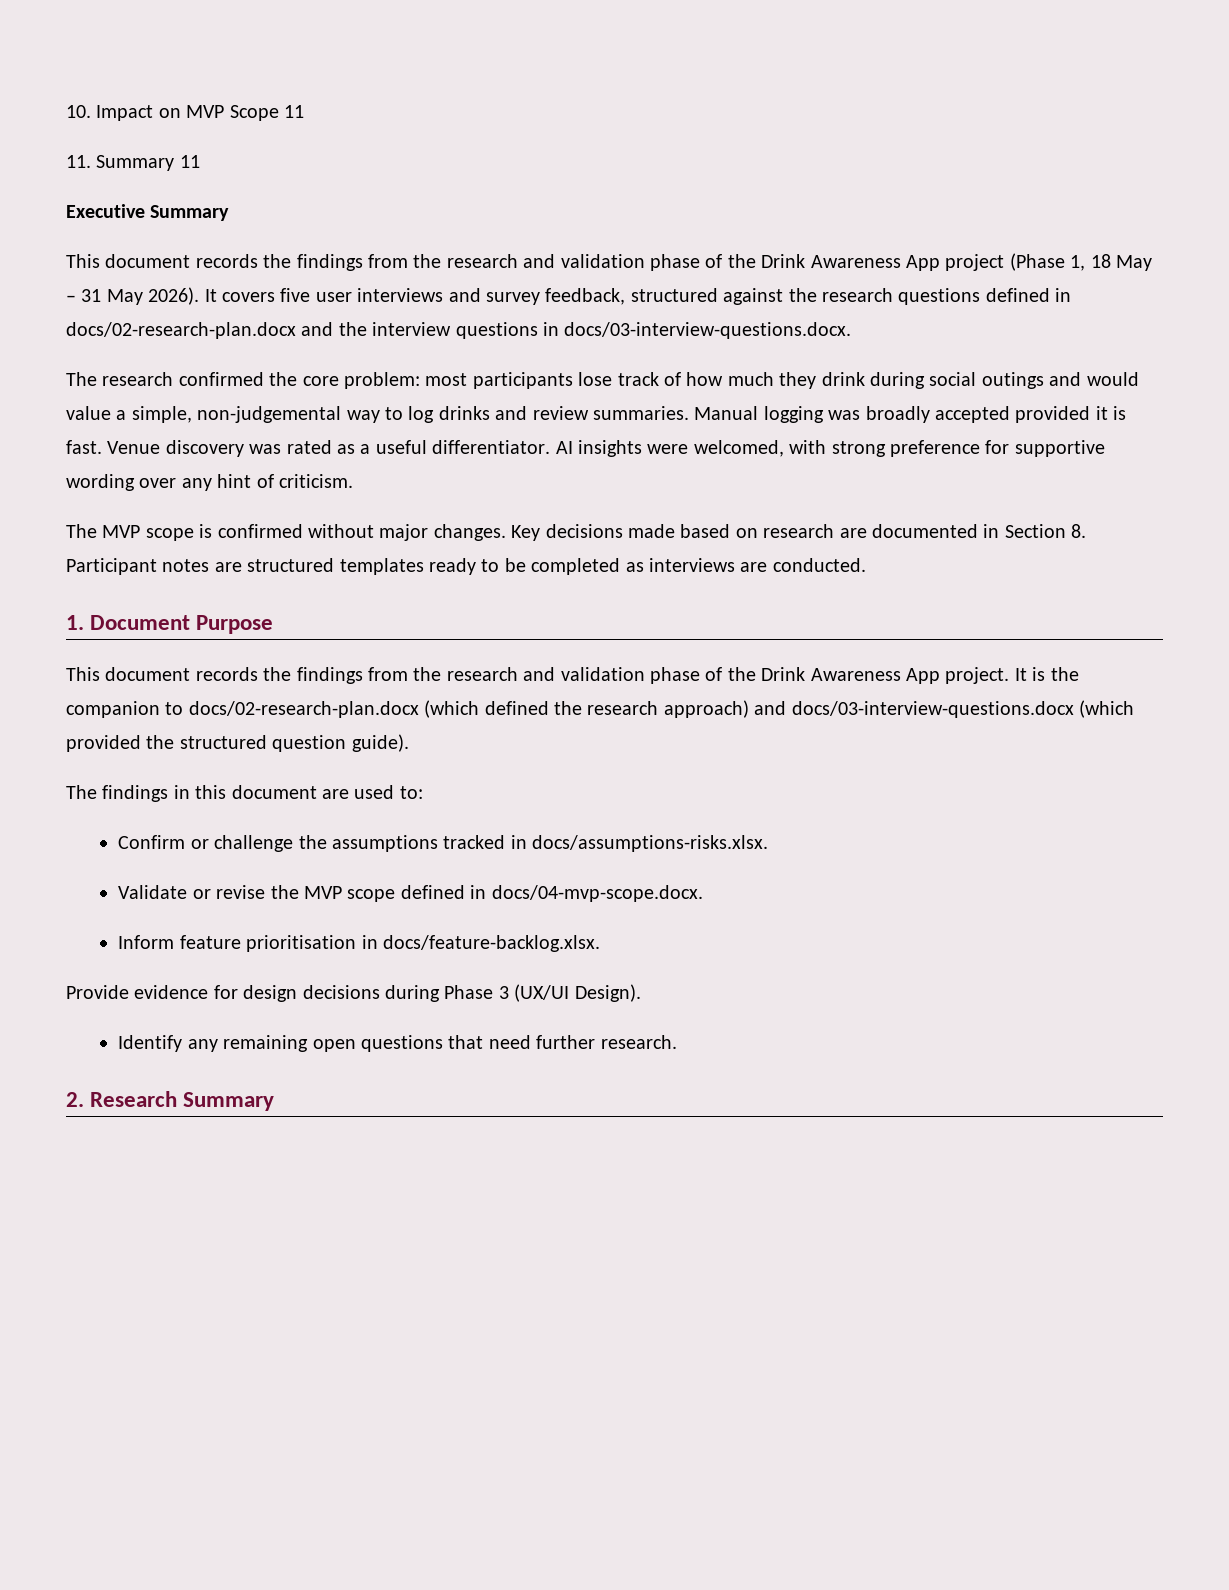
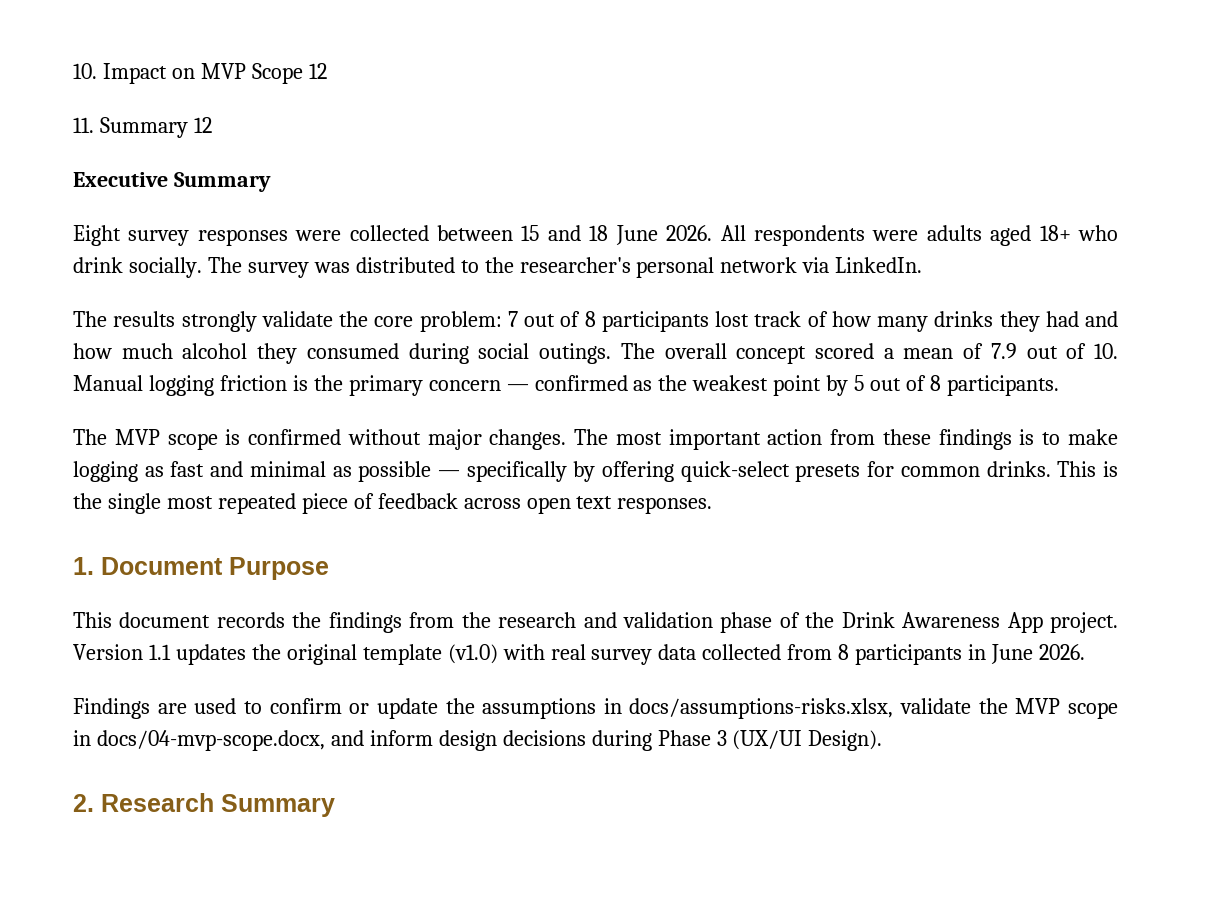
- 10. Impact on MVP Scope 11
+ 10. Impact on MVP Scope 12
- 11. Summary 11
+ 11. Summary 12
- This document records the findings from the research and validation phase of the Drink Awareness App project (Phase 1, 18 May – 31 May 2026). It covers five user interviews and survey feedback, structured against the research questions defined in docs/02-research-plan.docx and the interview questions in docs/03-interview-questions.docx.
- The research confirmed the core problem: most participants lose track of how much they drink during social outings and would value a simple, non-judgemental way to log drinks and review summaries. Manual logging was broadly accepted provided it is fast. Venue discovery was rated as a useful differentiator. AI insights were welcomed, with strong preference for supportive wording over any hint of criticism.
+ Eight survey responses were collected between 15 and 18 June 2026. All respondents were adults aged 18+ who drink socially. The survey was distributed to the researcher's personal network via LinkedIn.
+ The results strongly validate the core problem: 7 out of 8 participants lost track of how many drinks they had and how much alcohol they consumed during social outings. The overall concept scored a mean of 7.9 out of 10. Manual logging friction is the primary concern — confirmed as the weakest point by 5 out of 8 participants.
- Key decisions made based on research are documented in Section 8. Participant notes are structured templates ready to be completed as interviews are conducted.
+ The most important action from these findings is to make logging as fast and minimal as possible — specifically by offering quick-select presets for common drinks. This is the single most repeated piece of feedback across open text responses.
- It is the companion to docs/02-research-plan.docx (which defined the research approach) and docs/03-interview-questions.docx (which provided the structured question guide).
- The findings in this document are used to:
- Confirm or challenge the assumptions tracked in docs/assumptions-risks.xlsx.
- Validate or revise the MVP scope defined in docs/04-mvp-scope.docx.
- Inform feature prioritisation in docs/feature-backlog.xlsx.
- Provide evidence for design decisions during Phase 3 (UX/UI Design).
+ Version 1.1 updates the original template (v1.0) with real survey data collected from 8 participants in June 2026.
+ Findings are used to confirm or update the assumptions in docs/assumptions-risks.xlsx, validate the MVP scope in docs/04-mvp-scope.docx, and inform design decisions during Phase 3 (UX/UI Design).
- Identify any remaining open questions that need further research.

